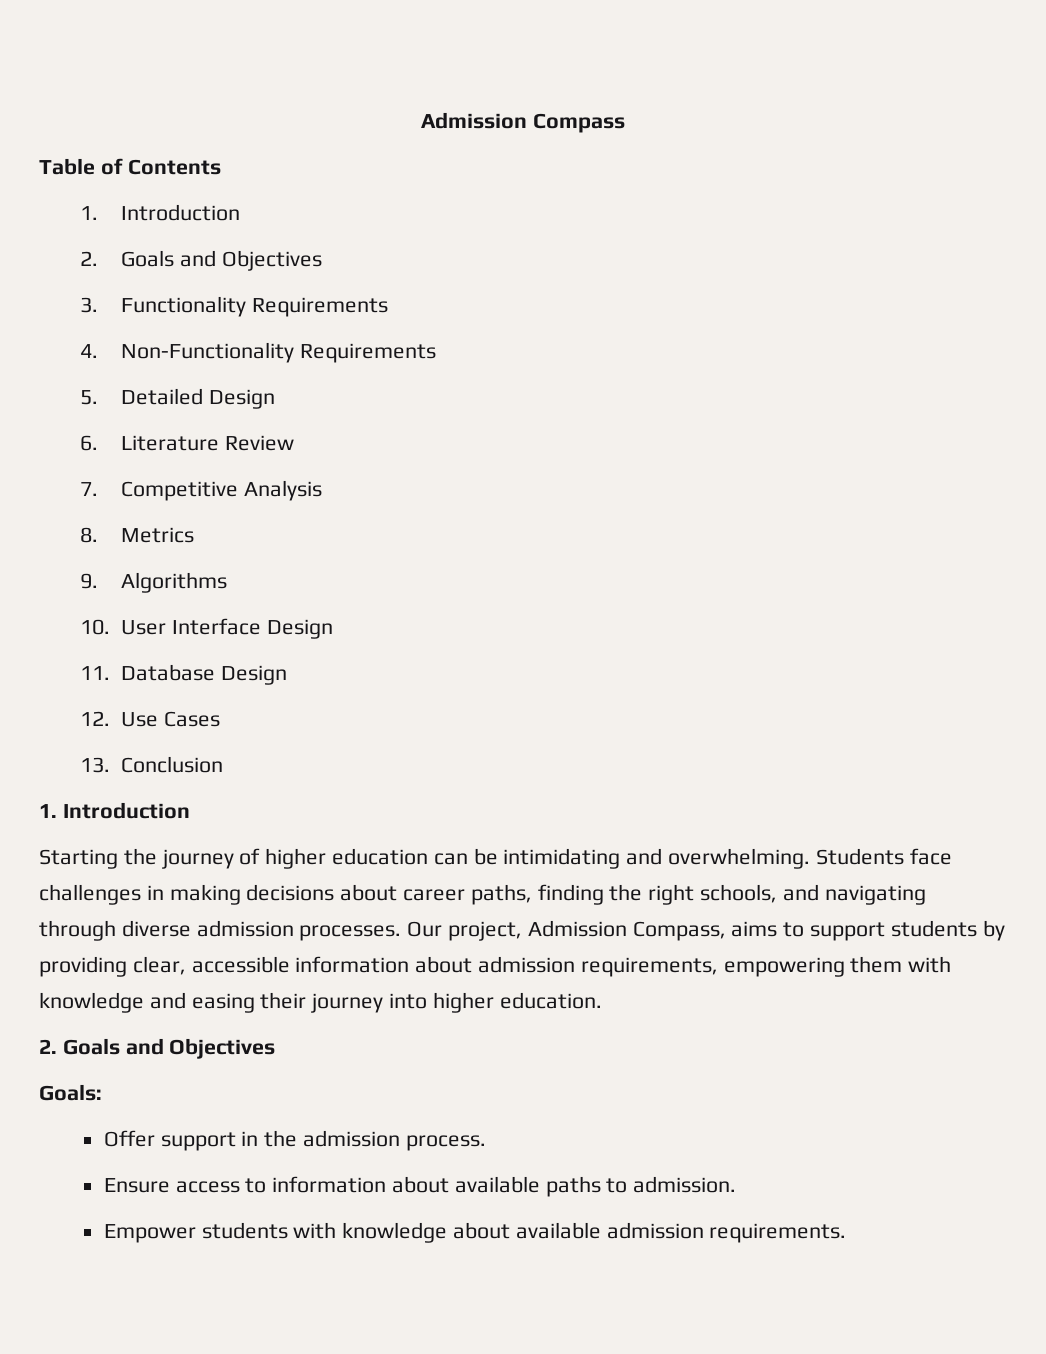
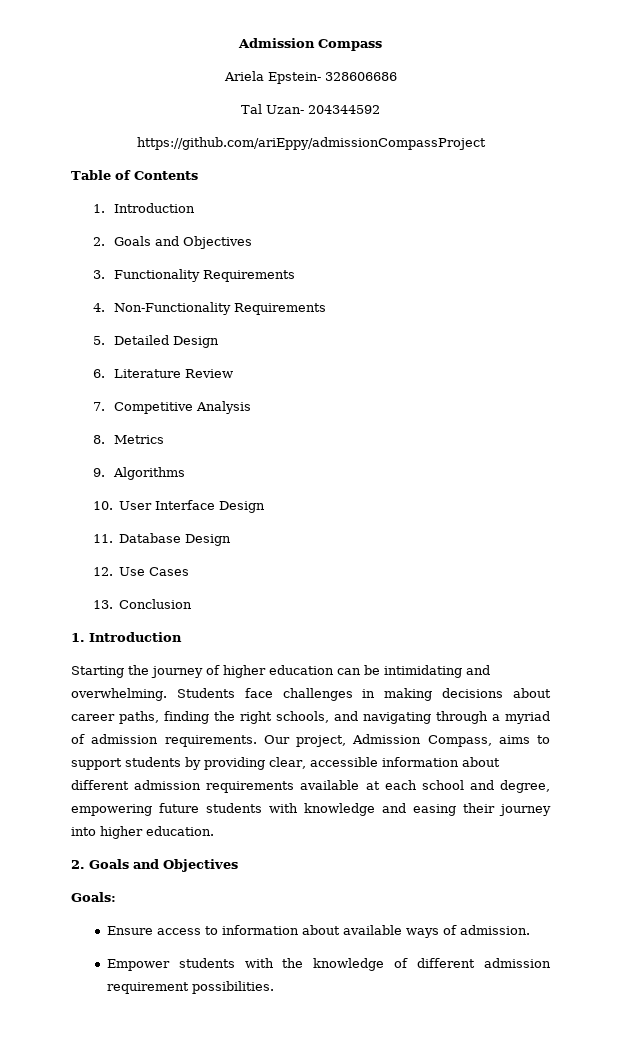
+ Ariela Epstein- 328606686
+ Tal Uzan- 204344592
+ https://github.com/ariEppy/admissionCompassProject
- Students face challenges in making decisions about career paths, finding the right schools, and navigating through diverse admission processes.
+ Students face challenges in making decisions about career paths, finding the right schools, and navigating through a myriad of admission requirements.
- Our project, Admission Compass, aims to support students by providing clear, accessible information about admission requirements, empowering them with knowledge and easing their journey into higher education.
+ Our project, Admission Compass, aims to support students by providing clear, accessible information about different admission requirements available at each school and degree, empowering future students with knowledge and easing their journey into higher education.
- Offer support in the admission process.
- Ensure access to information about available paths to admission.
+ Ensure access to information about available ways of admission.
- Empower students with knowledge about available admission requirements.
+ Empower students with the knowledge of different admission requirement possibilities.

